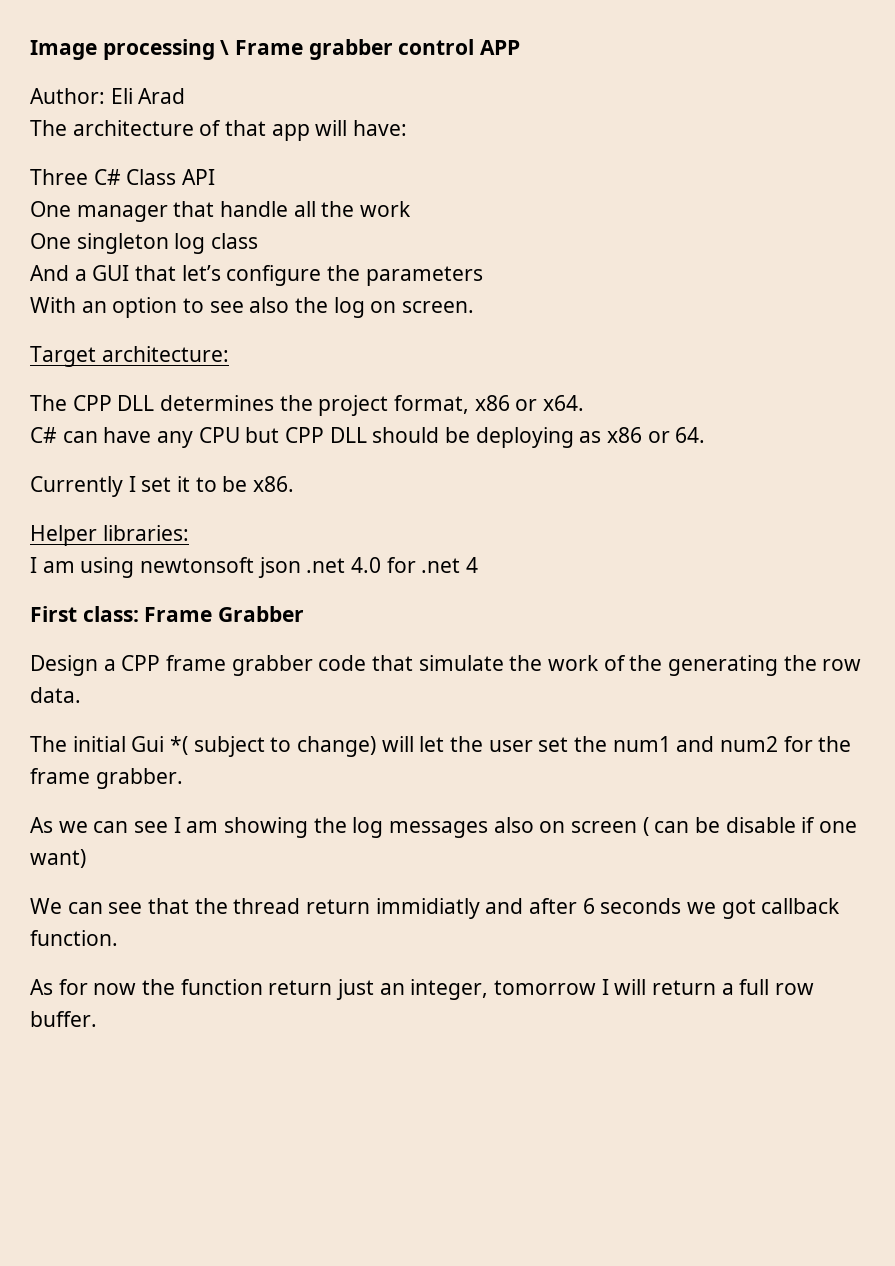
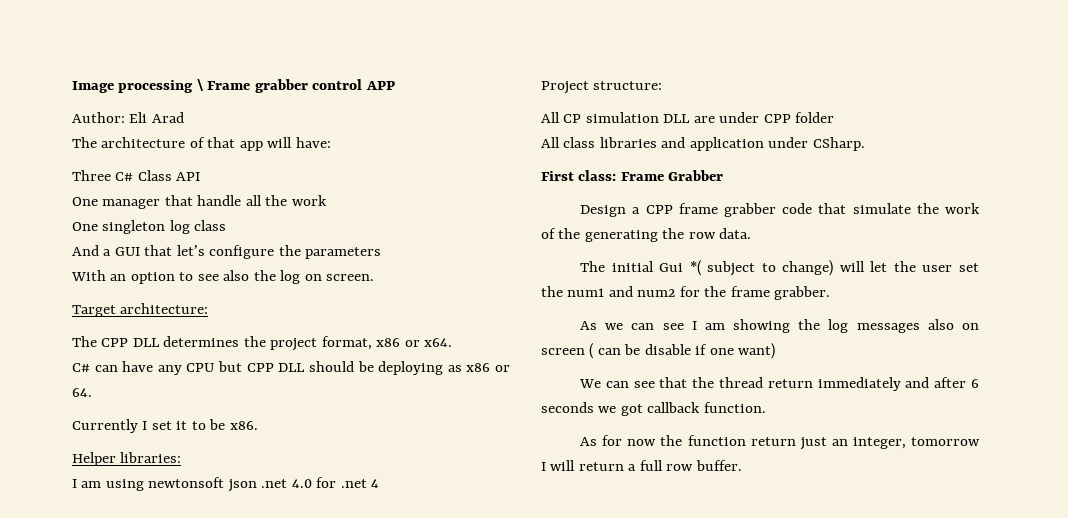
+ Project structure:
+ All CP simulation DLL are under CPP folder
+ All class libraries and application under CSharp.
- We can see that the thread return immidiatly and after 6 seconds we got callback function.
+ We can see that the thread return immediately and after 6 seconds we got callback function.

